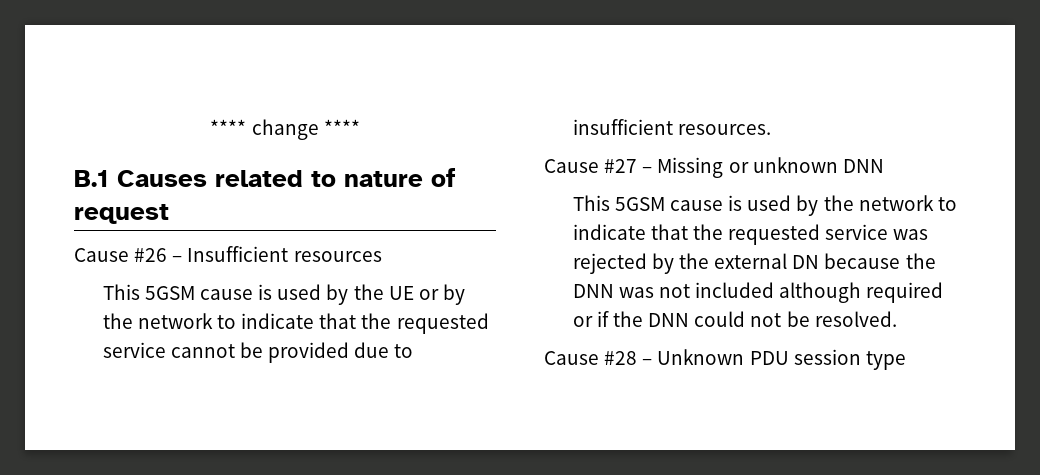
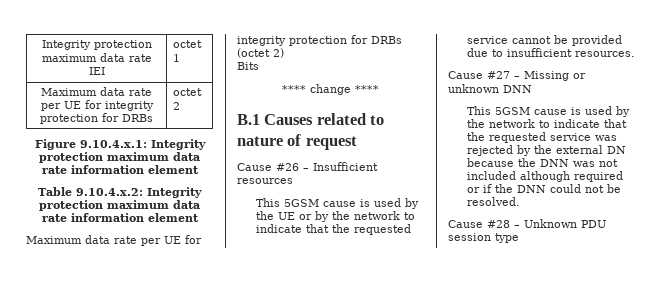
+ Integrity protection maximum data rate IEI | octet 1
+ Maximum data rate per UE for integrity protection for DRBs | octet 2
+ Figure 9.10.4.x.1: Integrity protection maximum data rate information element
+ Table 9.10.4.x.2: Integrity protection maximum data rate information element
+ Maximum data rate per UE for integrity protection for DRBs (octet 2)
+ Bits

